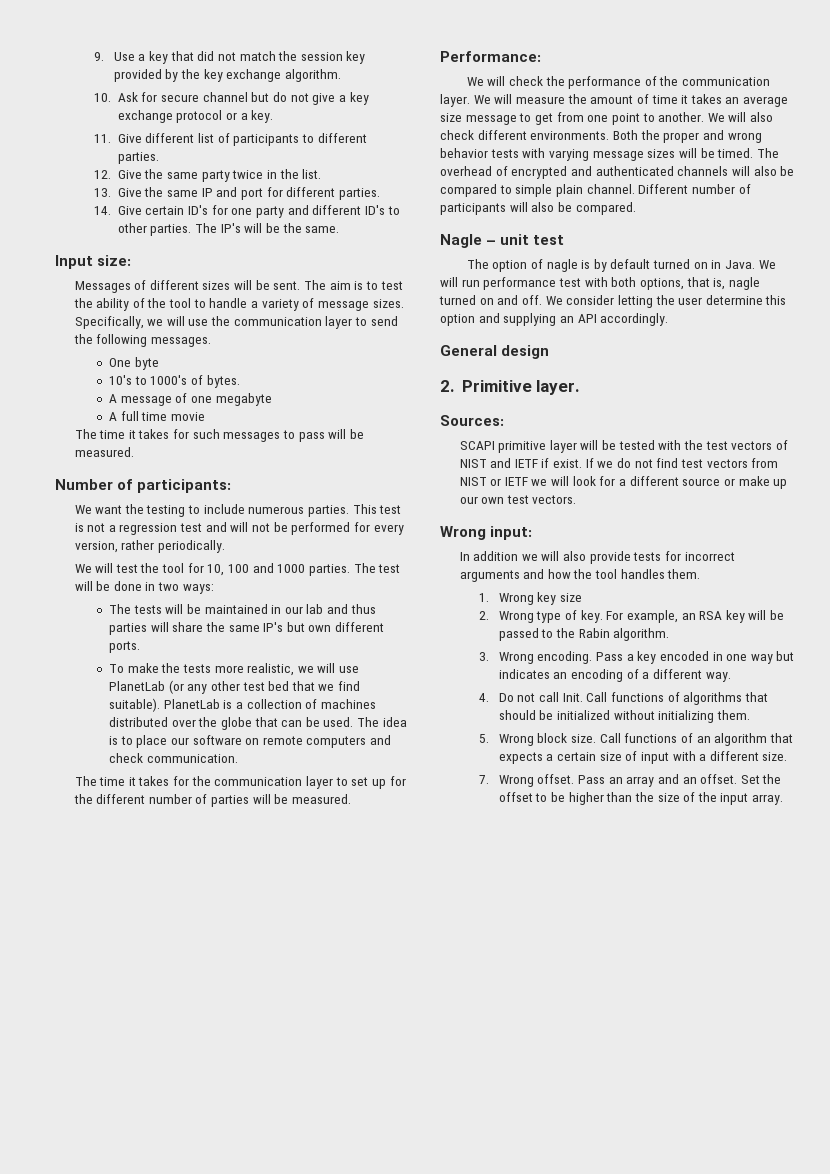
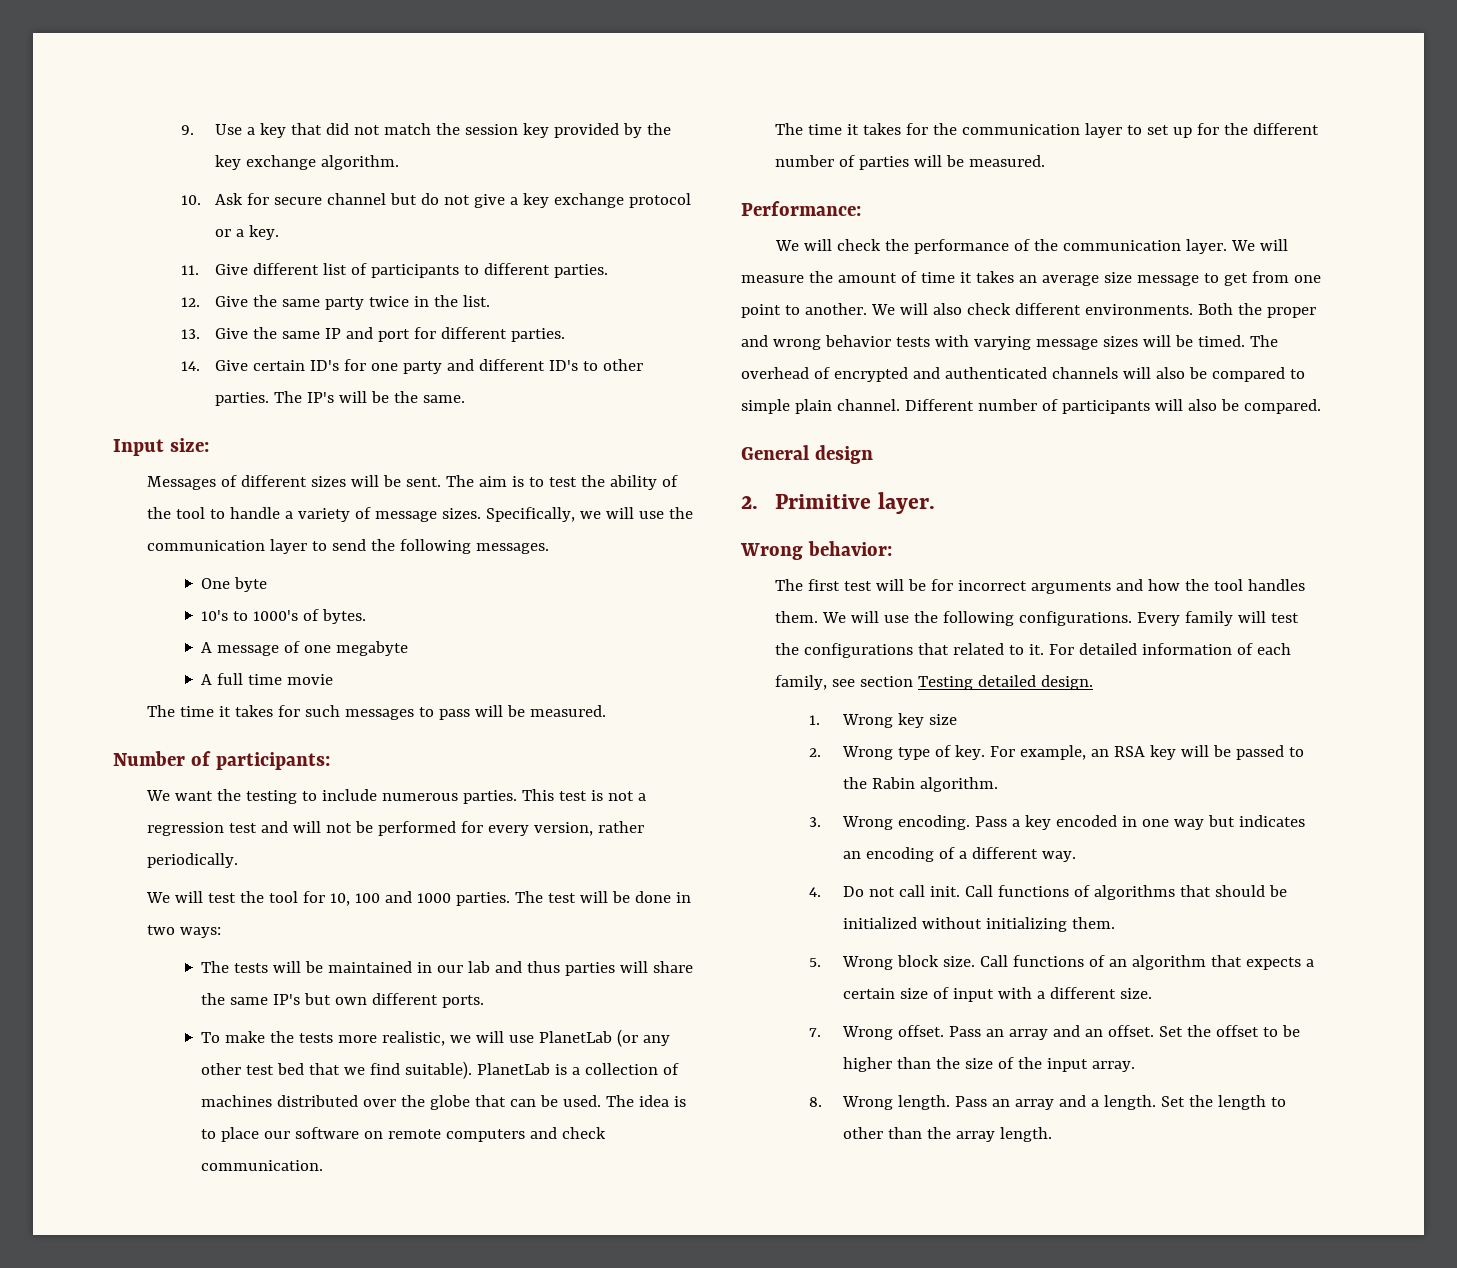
- Nagle – unit test
- The option of nagle is by default turned on in Java. We will run performance test with both options, that is, nagle turned on and off. We consider letting the user determine this option and supplying an API accordingly.
- Sources:
- SCAPI primitive layer will be tested with the test vectors of NIST and IETF if exist. If we do not find test vectors from NIST or IETF we will look for a different source or make up our own test vectors.
- Wrong input:
- In addition we will also provide tests for incorrect arguments and how the tool handles them.
+ Wrong behavior:
+ The first test will be for incorrect arguments and how the tool handles them. We will use the following configurations. Every family will test the configurations that related to it. For detailed information of each family, see section Testing detailed design.
- 4. Do not call Init.
+ 4. Do not call init.
+ 8. Wrong length. Pass an array and a length. Set the length to other than the array length.

